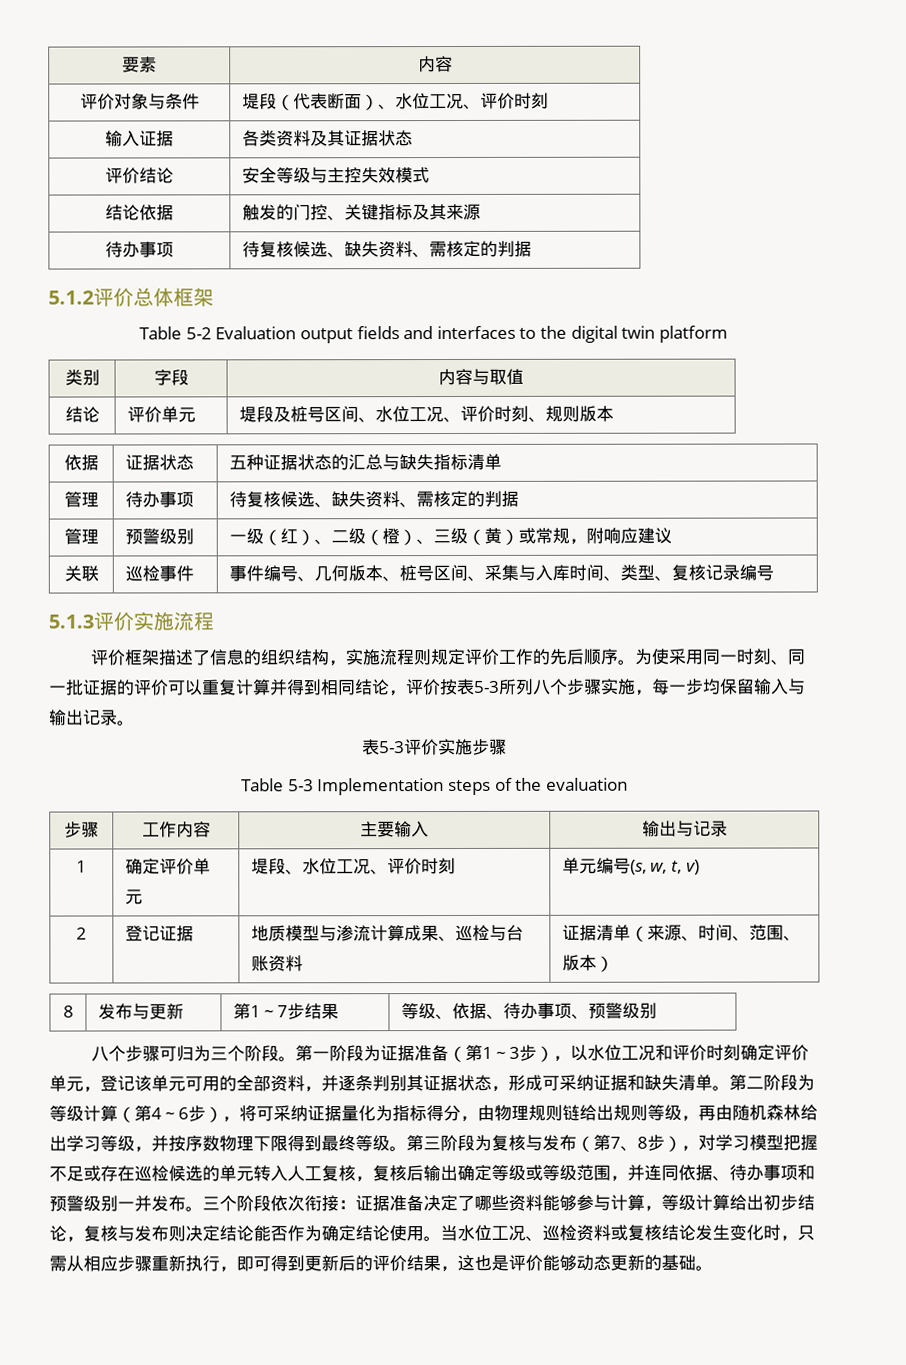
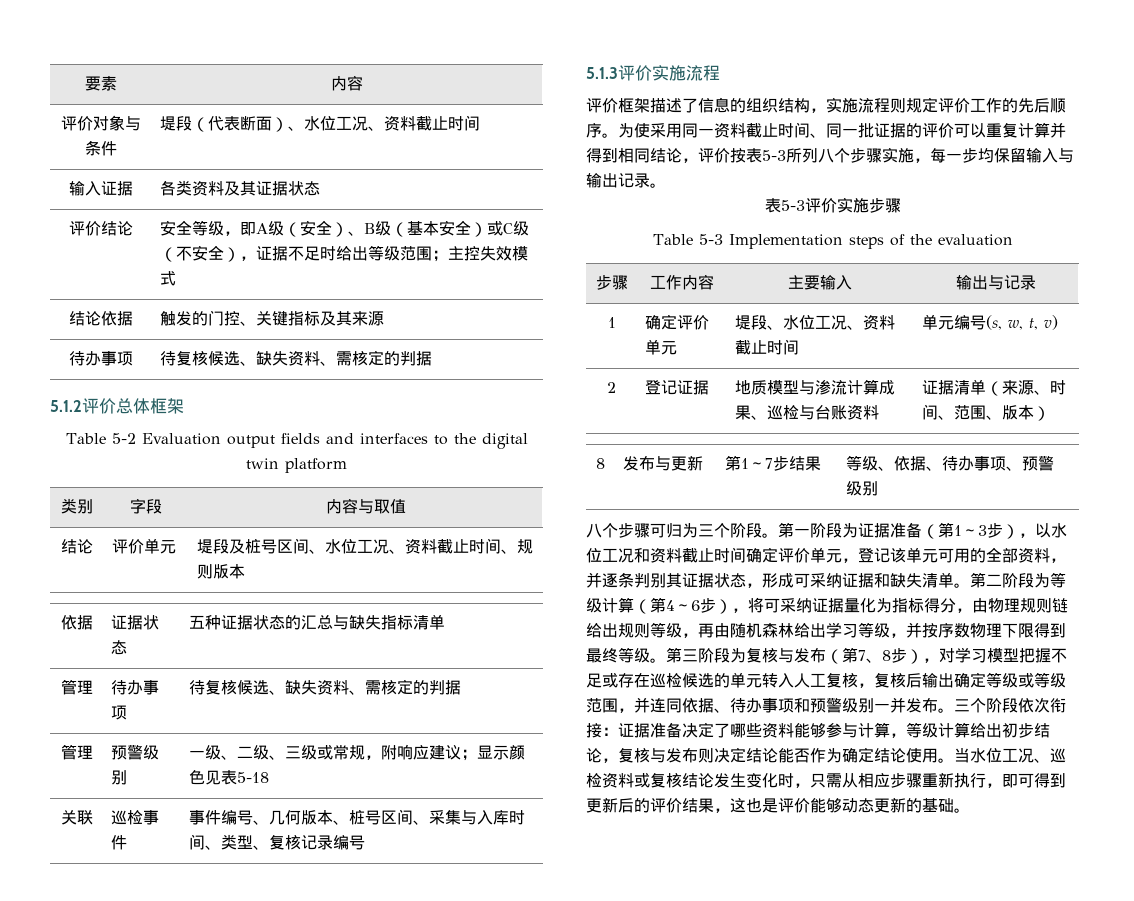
- 评价对象与条件 | 堤段（代表断面）、水位工况、评价时刻
+ 评价对象与条件 | 堤段（代表断面）、水位工况、资料截止时间
- 评价结论 | 安全等级与主控失效模式
+ 评价结论 | 安全等级，即A级（安全）、B级（基本安全）或C级（不安全），证据不足时给出等级范围；主控失效模式
- 结论 | 评价单元 | 堤段及桩号区间、水位工况、评价时刻、规则版本
+ 结论 | 评价单元 | 堤段及桩号区间、水位工况、资料截止时间、规则版本
- 管理 | 预警级别 | 一级（红）、二级（橙）、三级（黄）或常规，附响应建议
+ 管理 | 预警级别 | 一级、二级、三级或常规，附响应建议；显示颜色见表5-18
- 为使采用同一时刻、同一批证据的评价可以重复计算并得到相同结论，评价按表5-3所列八个步骤实施，每一步均保留输入与输出记录。
+ 为使采用同一资料截止时间、同一批证据的评价可以重复计算并得到相同结论，评价按表5-3所列八个步骤实施，每一步均保留输入与输出记录。
- 1 | 确定评价单元 | 堤段、水位工况、评价时刻 | 单元编号(s, w, t, v)
+ 1 | 确定评价单元 | 堤段、水位工况、资料截止时间 | 单元编号(s, w, t, v)
- 第一阶段为证据准备（第1～3步），以水位工况和评价时刻确定评价单元，登记该单元可用的全部资料，并逐条判别其证据状态，形成可采纳证据和缺失清单。
+ 第一阶段为证据准备（第1～3步），以水位工况和资料截止时间确定评价单元，登记该单元可用的全部资料，并逐条判别其证据状态，形成可采纳证据和缺失清单。

